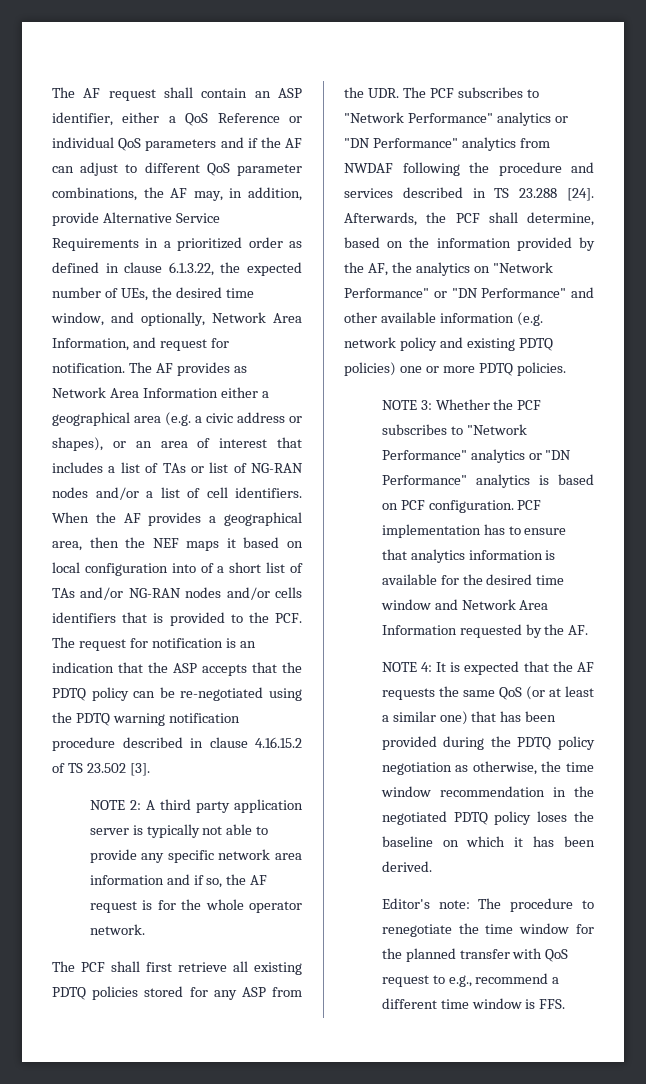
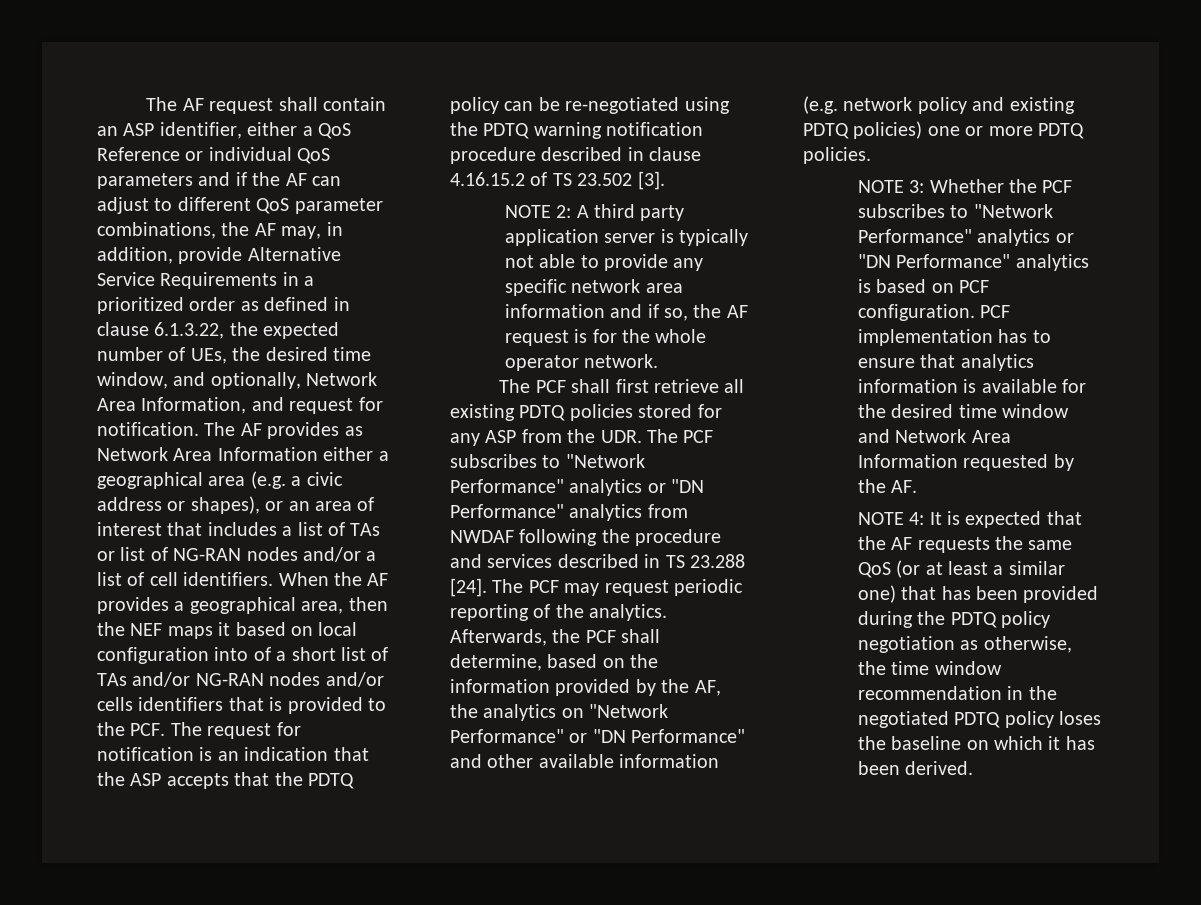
+ The PCF may request periodic reporting of the analytics.
- Editor's note: The procedure to renegotiate the time window for the planned transfer with QoS request to e.g., recommend a different time window is FFS.

